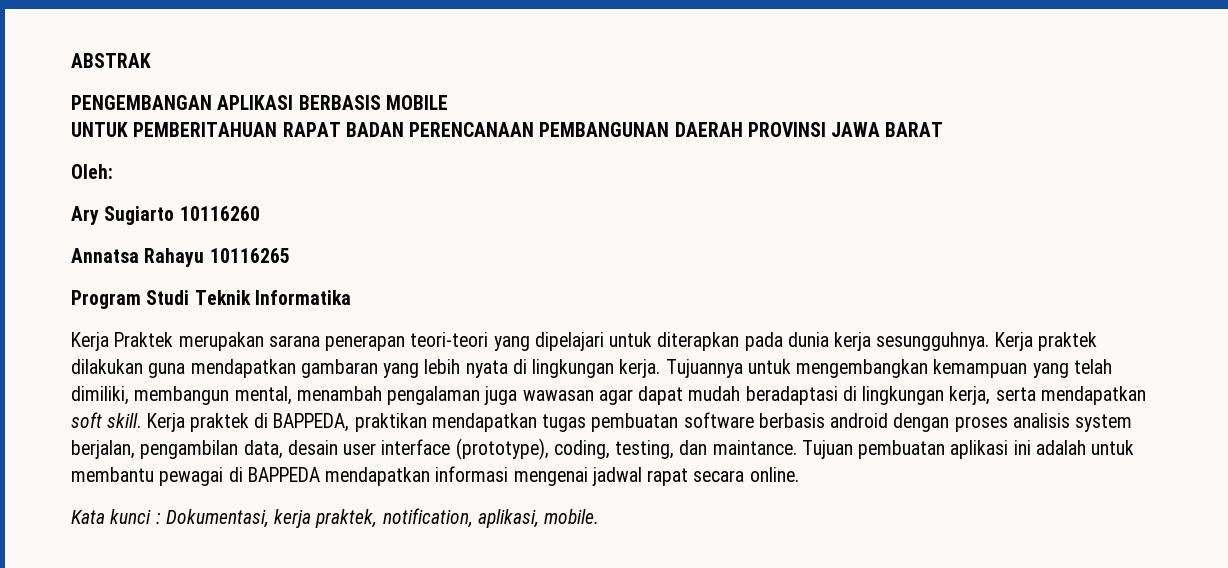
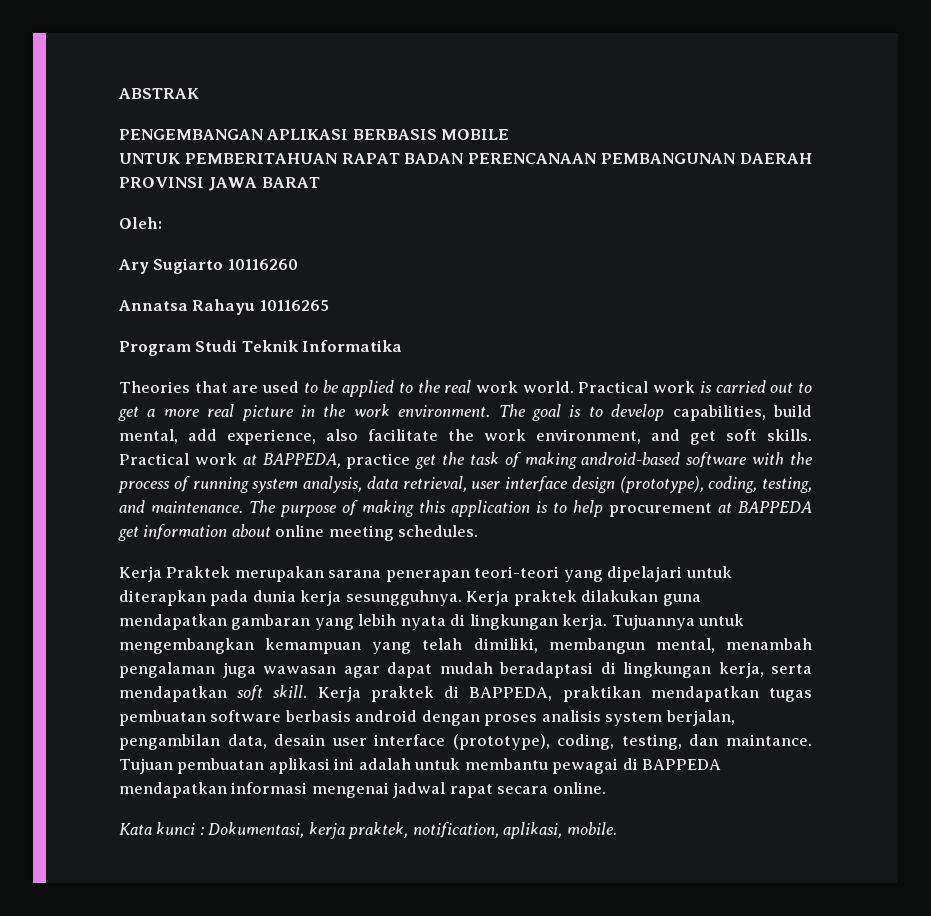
+ Theories that are used to be applied to the real work world. Practical work is carried out to get a more real picture in the work environment. The goal is to develop capabilities, build mental, add experience, also facilitate the work environment, and get soft skills. Practical work at BAPPEDA, practice get the task of making android-based software with the process of running system analysis, data retrieval, user interface design (prototype), coding, testing, and maintenance. The purpose of making this application is to help procurement at BAPPEDA get information about online meeting schedules.

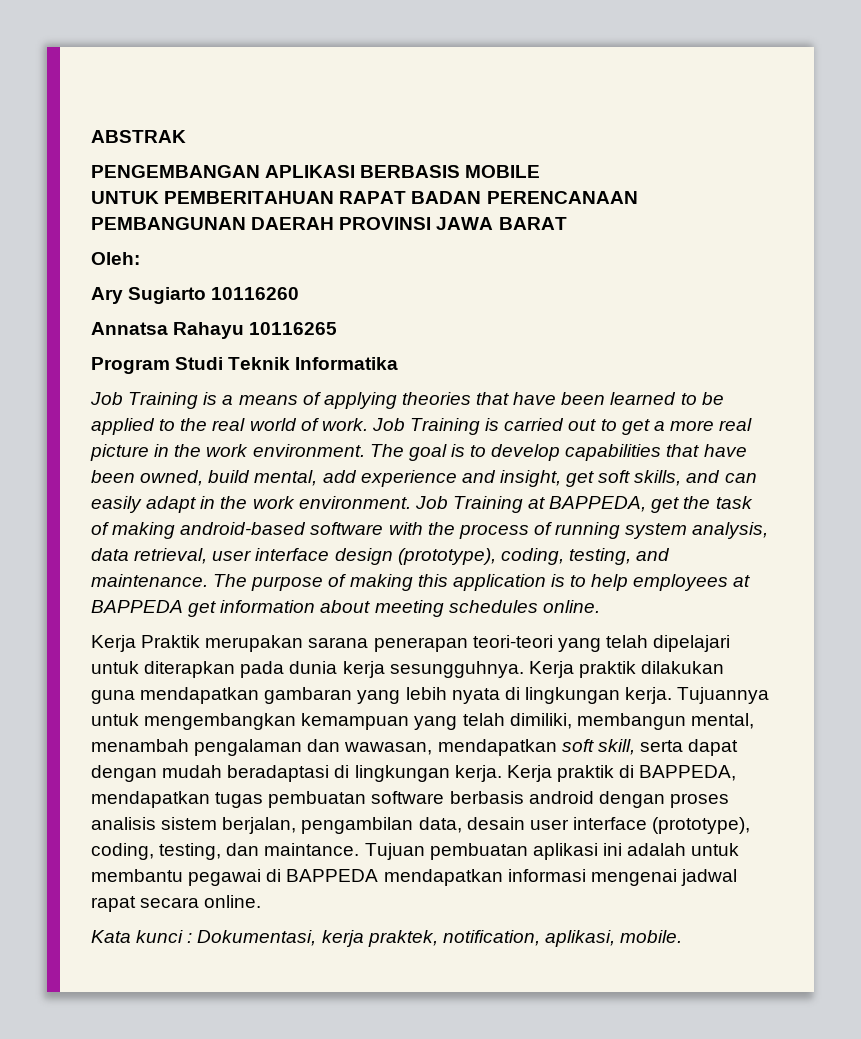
- Theories that are used to be applied to the real work world. Practical work is carried out to get a more real picture in the work environment.
+ Job Training is a means of applying theories that have been learned to be applied to the real world of work. Job Training is carried out to get a more real picture in the work environment.
- The goal is to develop capabilities, build mental, add experience, also facilitate the work environment, and get soft skills. Practical work at BAPPEDA, practice get the task of making android-based software with the process of running system analysis, data retrieval, user interface design (prototype), coding, testing, and maintenance.
+ The goal is to develop capabilities that have been owned, build mental, add experience and insight, get soft skills, and can easily adapt in the work environment. Job Training at BAPPEDA, get the task of making android-based software with the process of running system analysis, data retrieval, user interface design (prototype), coding, testing, and maintenance.
- The purpose of making this application is to help procurement at BAPPEDA get information about online meeting schedules.
- Kerja Praktek merupakan sarana penerapan teori-teori yang dipelajari untuk diterapkan pada dunia kerja sesungguhnya.
+ The purpose of making this application is to help employees at BAPPEDA get information about meeting schedules online.
+ Kerja Praktik merupakan sarana penerapan teori-teori yang telah dipelajari untuk diterapkan pada dunia kerja sesungguhnya.
- Kerja praktek dilakukan guna mendapatkan gambaran yang lebih nyata di lingkungan kerja.
+ Kerja praktik dilakukan guna mendapatkan gambaran yang lebih nyata di lingkungan kerja.
- Tujuannya untuk mengembangkan kemampuan yang telah dimiliki, membangun mental, menambah pengalaman juga wawasan agar dapat mudah beradaptasi di lingkungan kerja, serta mendapatkan soft skill. Kerja praktek di BAPPEDA, praktikan mendapatkan tugas pembuatan software berbasis android dengan proses analisis system berjalan, pengambilan data, desain user interface (prototype), coding, testing, dan maintance.
+ Tujuannya untuk mengembangkan kemampuan yang telah dimiliki, membangun mental, menambah pengalaman dan wawasan, mendapatkan soft skill, serta dapat dengan mudah beradaptasi di lingkungan kerja. Kerja praktik di BAPPEDA, mendapatkan tugas pembuatan software berbasis android dengan proses analisis sistem berjalan, pengambilan data, desain user interface (prototype), coding, testing, dan maintance.
- Tujuan pembuatan aplikasi ini adalah untuk membantu pewagai di BAPPEDA mendapatkan informasi mengenai jadwal rapat secara online.
+ Tujuan pembuatan aplikasi ini adalah untuk membantu pegawai di BAPPEDA mendapatkan informasi mengenai jadwal rapat secara online.

